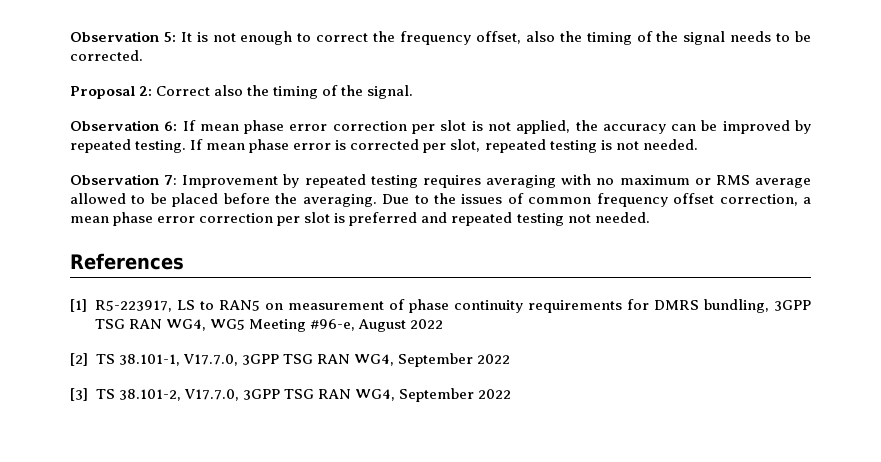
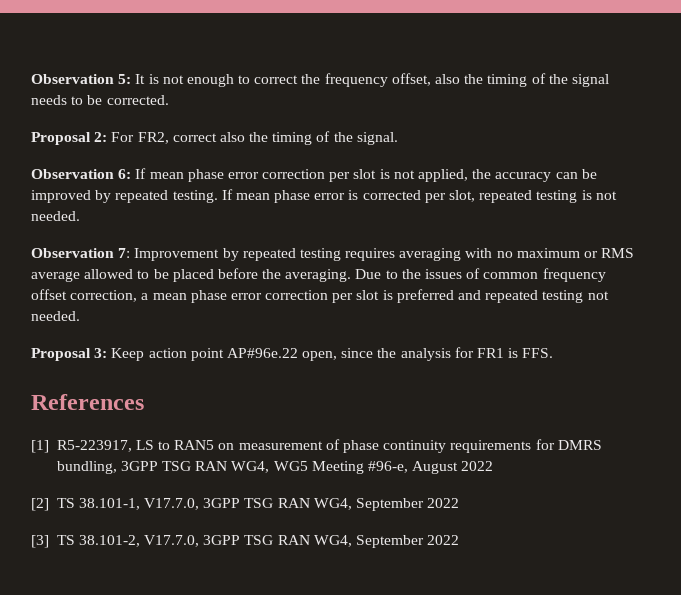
- Proposal 2: Correct also the timing of the signal.
+ Proposal 2: For FR2, correct also the timing of the signal.
+ Proposal 3: Keep action point AP#96e.22 open, since the analysis for FR1 is FFS.

